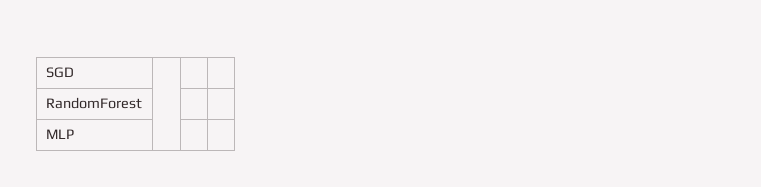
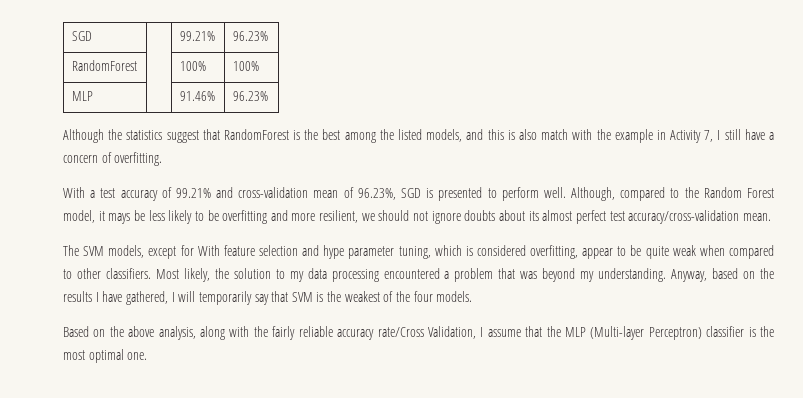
- SGD | | |
+ SGD | | 99.21% | 96.23%
- RandomForest | | |
+ RandomForest | | 100% | 100%
- MLP | | |
+ MLP | | 91.46% | 96.23%
+ Although the statistics suggest that RandomForest is the best among the listed models, and this is also match with the example in Activity 7, I still have a concern of overfitting.
+ With a test accuracy of 99.21% and cross-validation mean of 96.23%, SGD is presented to perform well. Although, compared to the Random Forest model, it mays be less likely to be overfitting and more resilient, we should not ignore doubts about its almost perfect test accuracy/cross-validation mean.
+ The SVM models, except for With feature selection and hype parameter tuning, which is considered overfitting, appear to be quite weak when compared to other classifiers. Most likely, the solution to my data processing encountered a problem that was beyond my understanding. Anyway, based on the results I have gathered, I will temporarily say that SVM is the weakest of the four models.
+ Based on the above analysis, along with the fairly reliable accuracy rate/Cross Validation, I assume that the MLP (Multi-layer Perceptron) classifier is the most optimal one.

